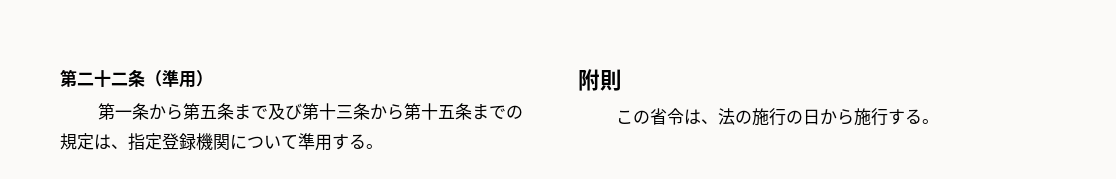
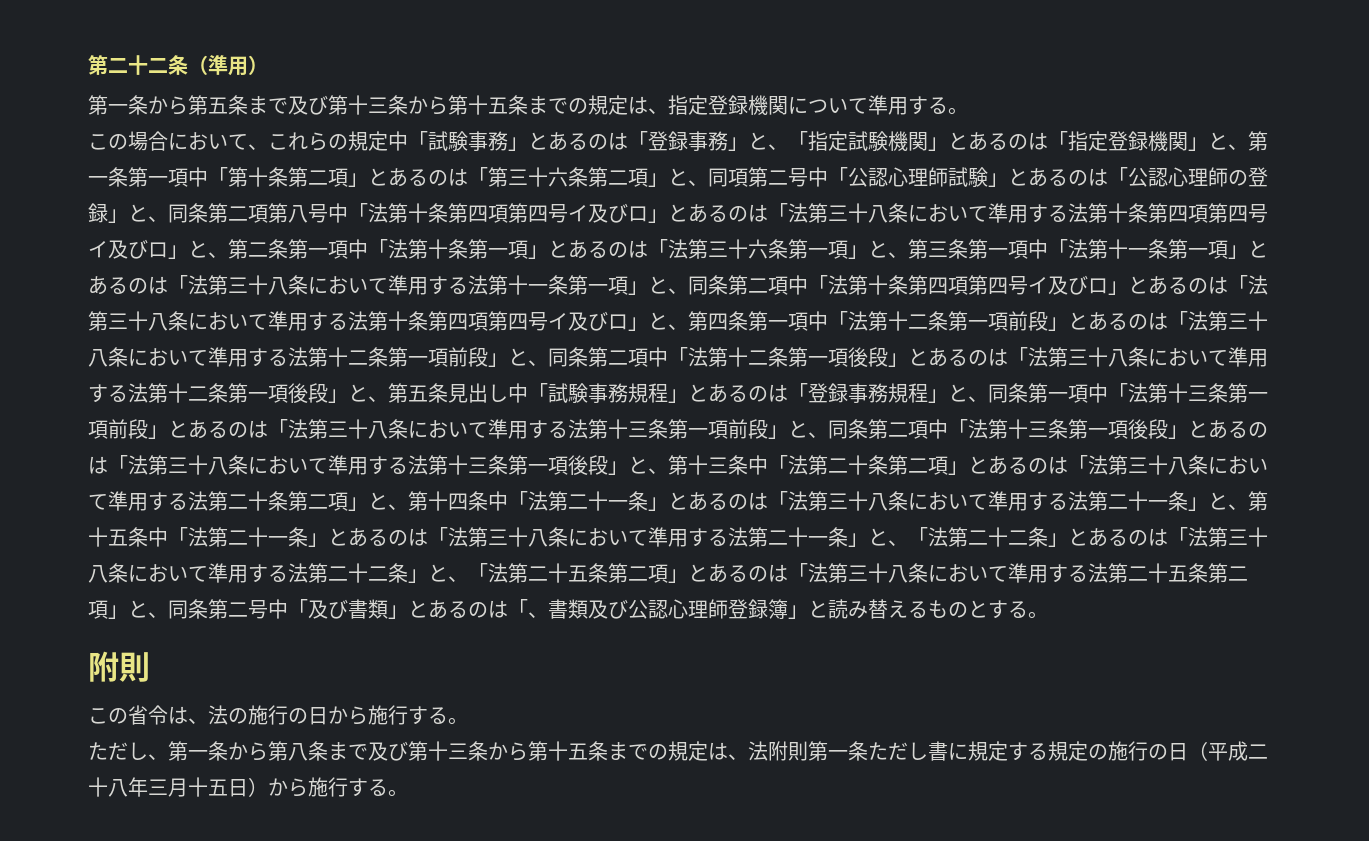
+ この場合において、これらの規定中「試験事務」とあるのは「登録事務」と、「指定試験機関」とあるのは「指定登録機関」と、第一条第一項中「第十条第二項」とあるのは「第三十六条第二項」と、同項第二号中「公認心理師試験」とあるのは「公認心理師の登録」と、同条第二項第八号中「法第十条第四項第四号イ及びロ」とあるのは「法第三十八条において準用する法第十条第四項第四号イ及びロ」と、第二条第一項中「法第十条第一項」とあるのは「法第三十六条第一項」と、第三条第一項中「法第十一条第一項」とあるのは「法第三十八条において準用する法第十一条第一項」と、同条第二項中「法第十条第四項第四号イ及びロ」とあるのは「法第三十八条において準用する法第十条第四項第四号イ及びロ」と、第四条第一項中「法第十二条第一項前段」とあるのは「法第三十八条において準用する法第十二条第一項前段」と、同条第二項中「法第十二条第一項後段」とあるのは「法第三十八条において準用する法第十二条第一項後段」と、第五条見出し中「試験事務規程」とあるのは「登録事務規程」と、同条第一項中「法第十三条第一項前段」とあるのは「法第三十八条において準用する法第十三条第一項前段」と、同条第二項中「法第十三条第一項後段」とあるのは「法第三十八条において準用する法第十三条第一項後段」と、第十三条中「法第二十条第二項」とあるのは「法第三十八条において準用する法第二十条第二項」と、第十四条中「法第二十一条」とあるのは「法第三十八条において準用する法第二十一条」と、第十五条中「法第二十一条」とあるのは「法第三十八条において準用する法第二十一条」と、「法第二十二条」とあるのは「法第三十八条において準用する法第二十二条」と、「法第二十五条第二項」とあるのは「法第三十八条において準用する法第二十五条第二項」と、同条第二号中「及び書類」とあるのは「、書類及び公認心理師登録簿」と読み替えるものとする。
+ ただし、第一条から第八条まで及び第十三条から第十五条までの規定は、法附則第一条ただし書に規定する規定の施行の日（平成二十八年三月十五日）から施行する。

